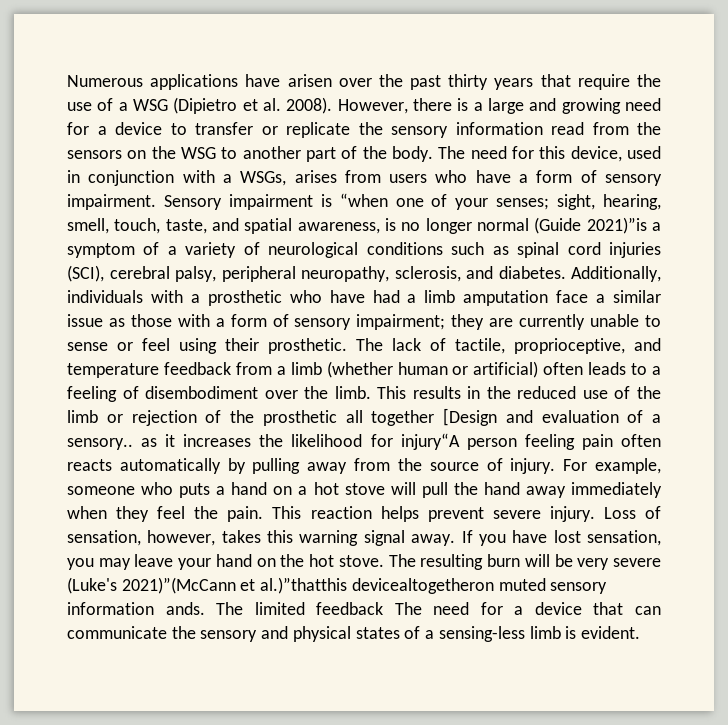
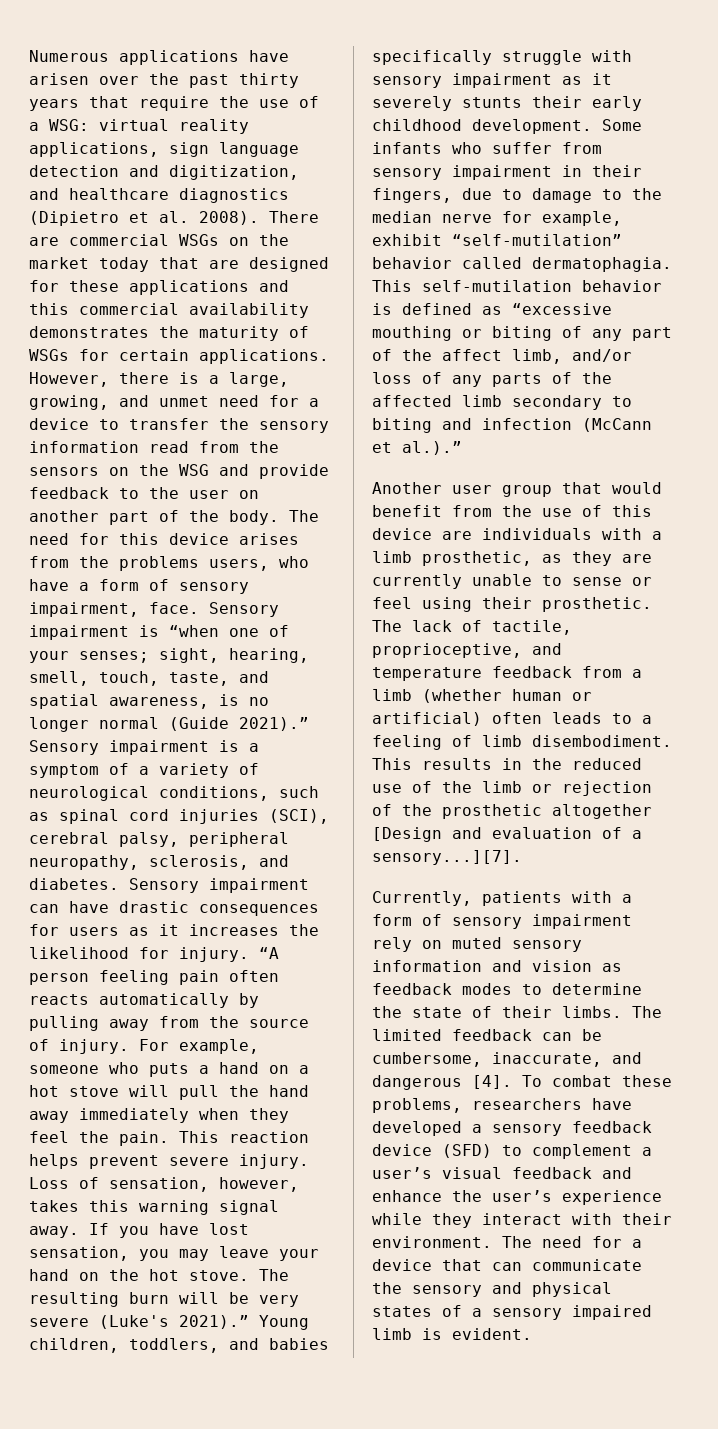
- Numerous applications have arisen over the past thirty years that require the use of a WSG (Dipietro et al. 2008). However, there is a large and growing need for a device to transfer or replicate the sensory information read from the sensors on the WSG to another part of the body.
+ Numerous applications have arisen over the past thirty years that require the use of a WSG: virtual reality applications, sign language detection and digitization, and healthcare diagnostics (Dipietro et al. 2008). There are commercial WSGs on the market today that are designed for these applications and this commercial availability demonstrates the maturity of WSGs for certain applications. However, there is a large, growing, and unmet need for a device to transfer the sensory information read from the sensors on the WSG and provide feedback to the user on another part of the body.
- The need for this device, used in conjunction with a WSGs, arises from users who have a form of sensory impairment.
+ The need for this device arises from the problems users, who have a form of sensory impairment, face.
- Sensory impairment is “when one of your senses; sight, hearing, smell, touch, taste, and spatial awareness, is no longer normal (Guide 2021)”is a symptom of a variety of neurological conditions such as spinal cord injuries (SCI), cerebral palsy, peripheral neuropathy, sclerosis, and diabetes.
+ Sensory impairment is “when one of your senses; sight, hearing, smell, touch, taste, and spatial awareness, is no longer normal (Guide 2021).” Sensory impairment is a symptom of a variety of neurological conditions, such as spinal cord injuries (SCI), cerebral palsy, peripheral neuropathy, sclerosis, and diabetes.
- Additionally, individuals with a prosthetic who have had a limb amputation face a similar issue as those with a form of sensory impairment; they are currently unable to sense or feel using their prosthetic. The lack of tactile, proprioceptive, and temperature feedback from a limb (whether human or artificial) often leads to a feeling of disembodiment over the limb. This results in the reduced use of the limb or rejection of the prosthetic all together [Design and evaluation of a sensory.. as it increases the likelihood for injury“A person feeling pain often reacts automatically by pulling away from the source of injury.
+ Sensory impairment can have drastic consequences for users as it increases the likelihood for injury. “A person feeling pain often reacts automatically by pulling away from the source of injury.
- The resulting burn will be very severe (Luke's 2021)”(McCann et al.)”thatthis devicealtogetheron muted sensory information ands. The limited feedback The need for a device that can communicate the sensory and physical states of a sensing-less limb is evident.
+ The resulting burn will be very severe (Luke's 2021).” Young children, toddlers, and babies specifically struggle with sensory impairment as it severely stunts their early childhood development. Some infants who suffer from sensory impairment in their fingers, due to damage to the median nerve for example, exhibit “self-mutilation” behavior called dermatophagia. This self-mutilation behavior is defined as “excessive mouthing or biting of any part of the affect limb, and/or loss of any parts of the affected limb secondary to biting and infection (McCann et al.).”
+ Another user group that would benefit from the use of this device are individuals with a limb prosthetic, as they are currently unable to sense or feel using their prosthetic. The lack of tactile, proprioceptive, and temperature feedback from a limb (whether human or artificial) often leads to a feeling of limb disembodiment. This results in the reduced use of the limb or rejection of the prosthetic altogether [Design and evaluation of a sensory...][7].
+ Currently, patients with a form of sensory impairment rely on muted sensory information and vision as feedback modes to determine the state of their limbs. The limited feedback can be cumbersome, inaccurate, and dangerous [4]. To combat these problems, researchers have developed a sensory feedback device (SFD) to complement a user’s visual feedback and enhance the user’s experience while they interact with their environment. The need for a device that can communicate the sensory and physical states of a sensory impaired limb is evident.

